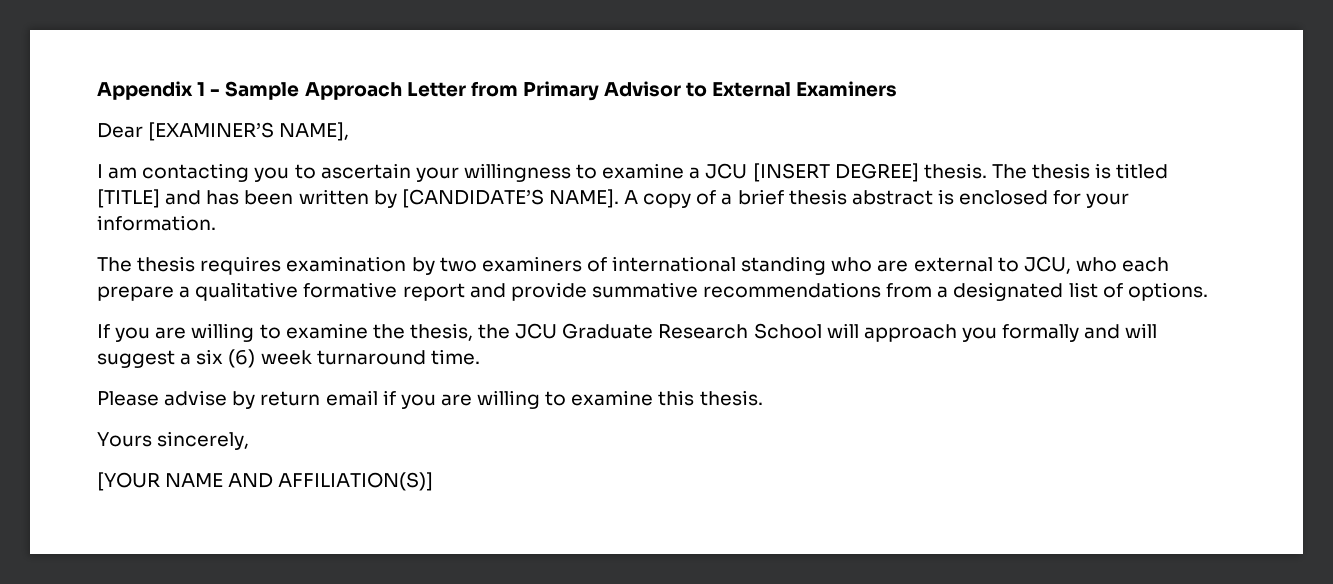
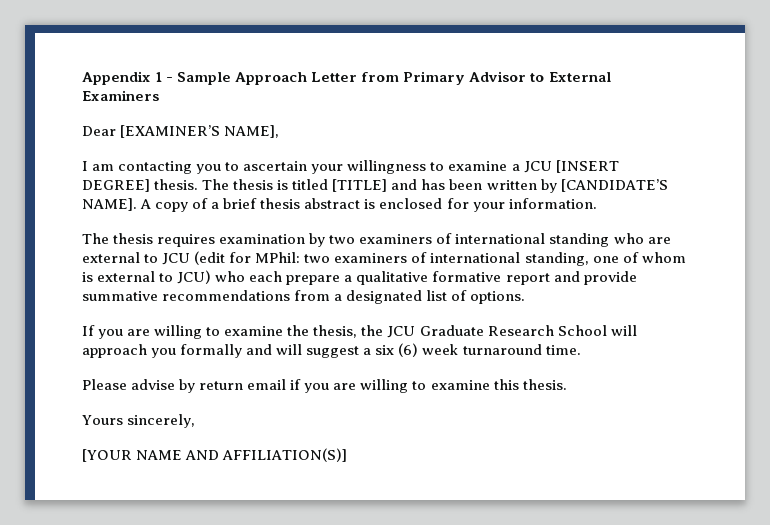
- The thesis requires examination by two examiners of international standing who are external to JCU, who each prepare a qualitative formative report and provide summative recommendations from a designated list of options.
+ The thesis requires examination by two examiners of international standing who are external to JCU (edit for MPhil: two examiners of international standing, one of whom is external to JCU) who each prepare a qualitative formative report and provide summative recommendations from a designated list of options.

